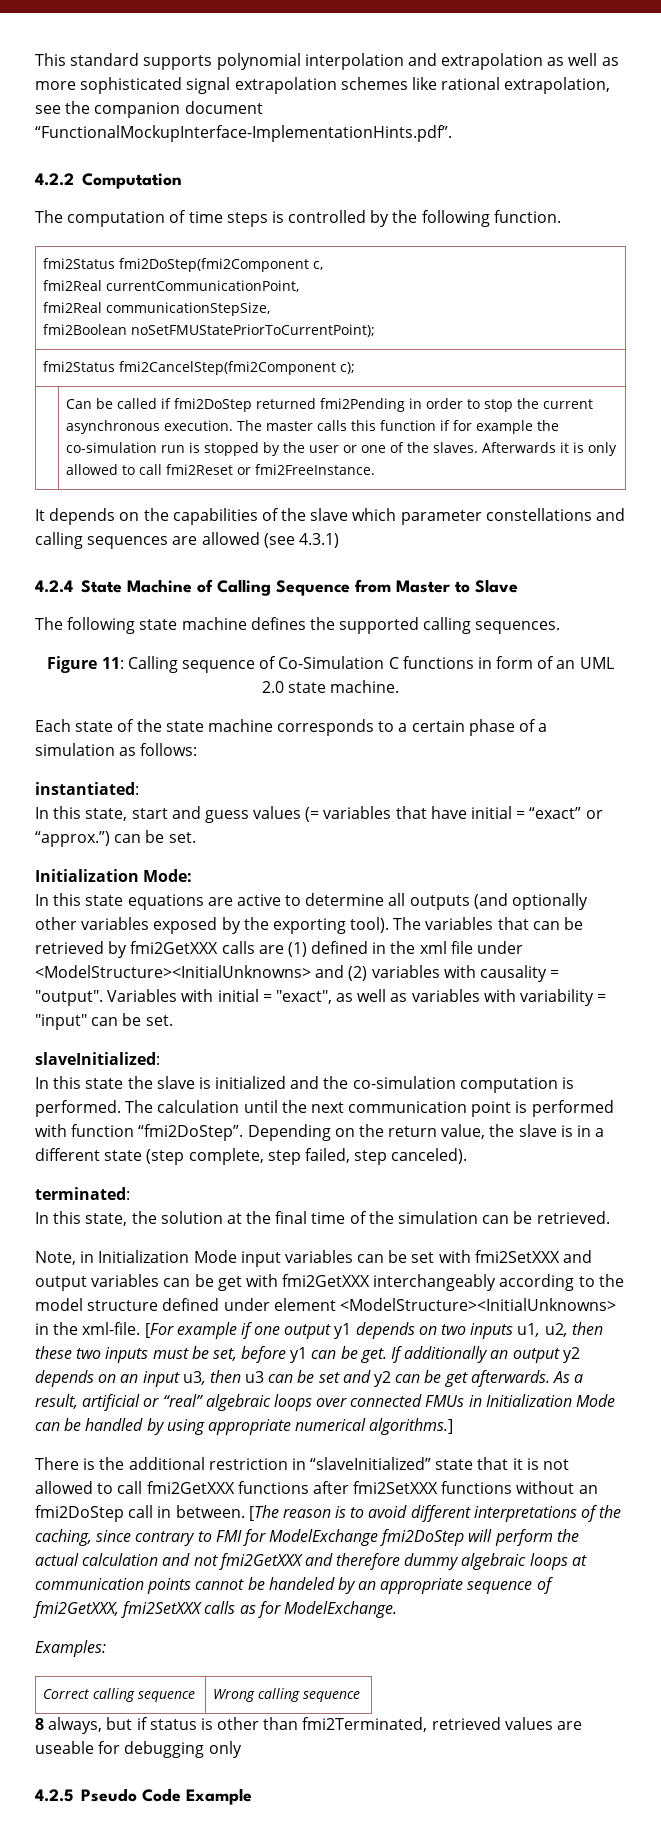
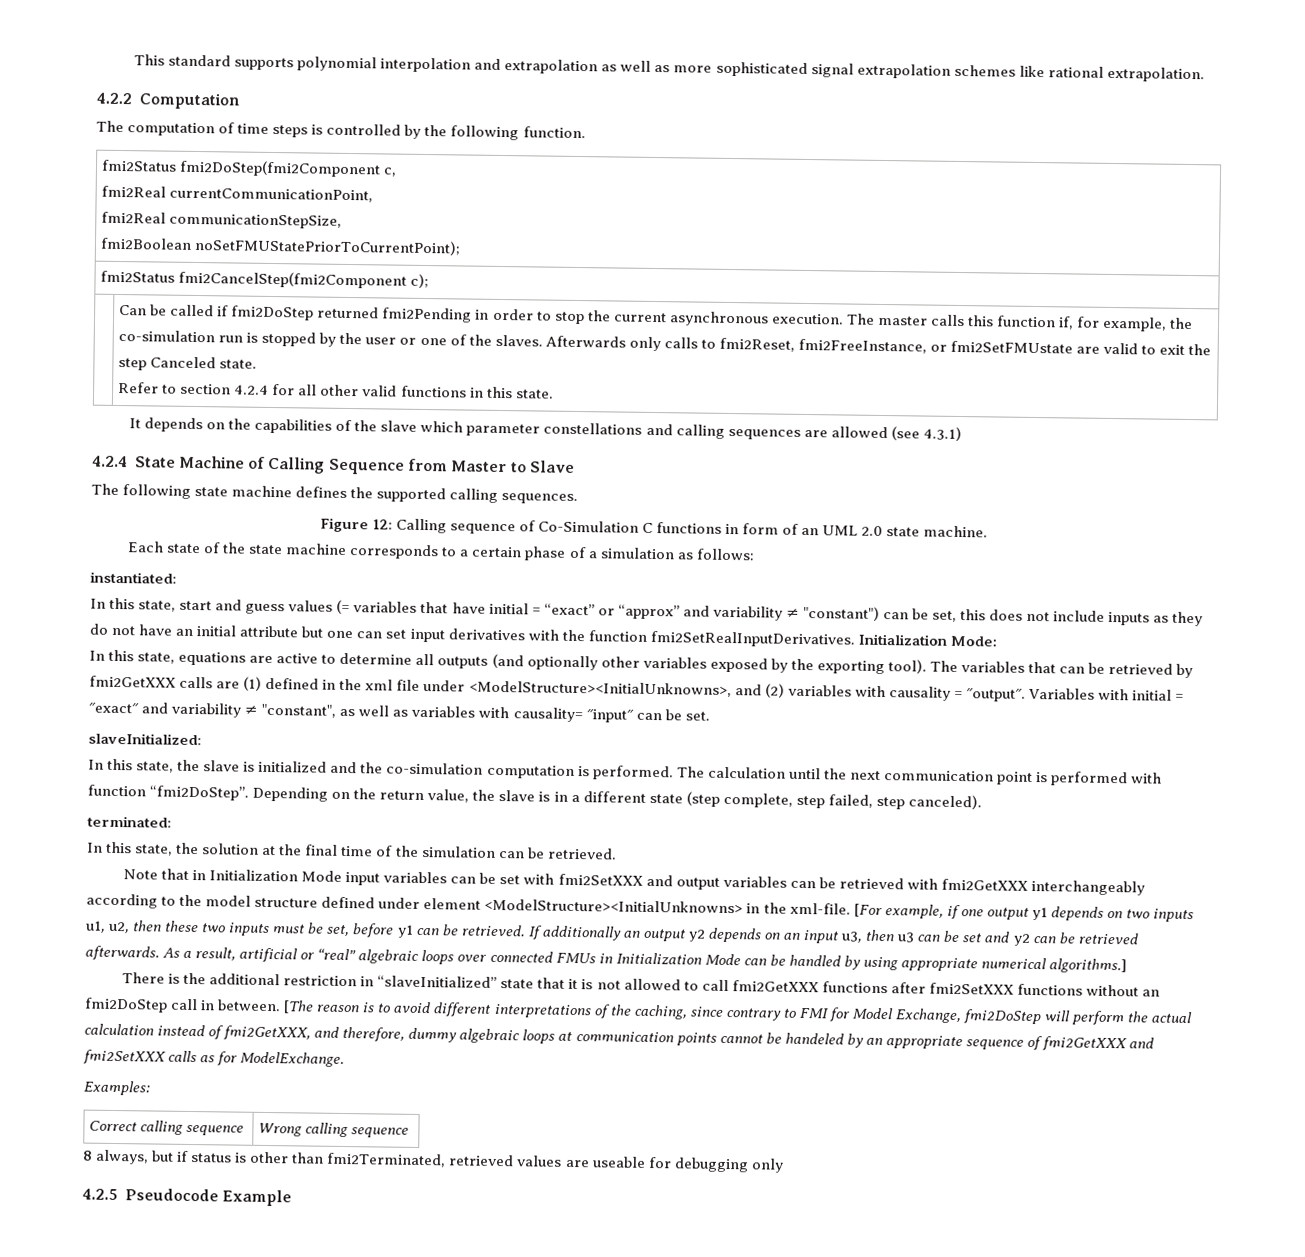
- This standard supports polynomial interpolation and extrapolation as well as more sophisticated signal extrapolation schemes like rational extrapolation, see the companion document “FunctionalMockupInterface-ImplementationHints.pdf”.
+ This standard supports polynomial interpolation and extrapolation as well as more sophisticated signal extrapolation schemes like rational extrapolation.
- The master calls this function if for example the co-simulation run is stopped by the user or one of the slaves.
+ The master calls this function if, for example, the co-simulation run is stopped by the user or one of the slaves.
- Afterwards it is only allowed to call fmi2Reset or fmi2FreeInstance.
+ Afterwards only calls to fmi2Reset, fmi2FreeInstance, or fmi2SetFMUstate are valid to exit the step Canceled state.
+ Refer to section 4.2.4 for all other valid functions in this state.
- Figure 11: Calling sequence of Co-Simulation C functions in form of an UML 2.0 state machine.
+ Figure 12: Calling sequence of Co-Simulation C functions in form of an UML 2.0 state machine.
- In this state, start and guess values (= variables that have initial = “exact” or “approx.”) can be set.
- Initialization Mode:
+ In this state, start and guess values (= variables that have initial = “exact” or “approx” and variability ≠ "constant") can be set, this does not include inputs as they do not have an initial attribute but one can set input derivatives with the function fmi2SetRealInputDerivatives. Initialization Mode:
- In this state equations are active to determine all outputs (and optionally other variables exposed by the exporting tool).
+ In this state, equations are active to determine all outputs (and optionally other variables exposed by the exporting tool).
- The variables that can be retrieved by fmi2GetXXX calls are (1) defined in the xml file under <ModelStructure><InitialUnknowns> and (2) variables with causality = ″output″.
+ The variables that can be retrieved by fmi2GetXXX calls are (1) defined in the xml file under <ModelStructure><InitialUnknowns>, and (2) variables with causality = ″output″.
- Variables with initial = ″exact″, as well as variables with variability = ″input″ can be set.
+ Variables with initial = ″exact″ and variability ≠ "constant", as well as variables with causality= ″input″ can be set.
- In this state the slave is initialized and the co-simulation computation is performed.
+ In this state, the slave is initialized and the co-simulation computation is performed.
- Note, in Initialization Mode input variables can be set with fmi2SetXXX and output variables can be get with fmi2GetXXX interchangeably according to the model structure defined under element <ModelStructure><InitialUnknowns> in the xml-file.
+ Note that in Initialization Mode input variables can be set with fmi2SetXXX and output variables can be retrieved with fmi2GetXXX interchangeably according to the model structure defined under element <ModelStructure><InitialUnknowns> in the xml-file.
- [For example if one output y1 depends on two inputs u1, u2, then these two inputs must be set, before y1 can be get.
+ [For example, if one output y1 depends on two inputs u1, u2, then these two inputs must be set, before y1 can be retrieved.
- If additionally an output y2 depends on an input u3, then u3 can be set and y2 can be get afterwards.
+ If additionally an output y2 depends on an input u3, then u3 can be set and y2 can be retrieved afterwards.
- [The reason is to avoid different interpretations of the caching, since contrary to FMI for ModelExchange fmi2DoStep will perform the actual calculation and not fmi2GetXXX and therefore dummy algebraic loops at communication points cannot be handeled by an appropriate sequence of fmi2GetXXX, fmi2SetXXX calls as for ModelExchange.
+ [The reason is to avoid different interpretations of the caching, since contrary to FMI for Model Exchange, fmi2DoStep will perform the actual calculation instead of fmi2GetXXX, and therefore, dummy algebraic loops at communication points cannot be handeled by an appropriate sequence of fmi2GetXXX and fmi2SetXXX calls as for ModelExchange.
- 4.2.5 Pseudo Code Example
+ 4.2.5 Pseudocode Example

